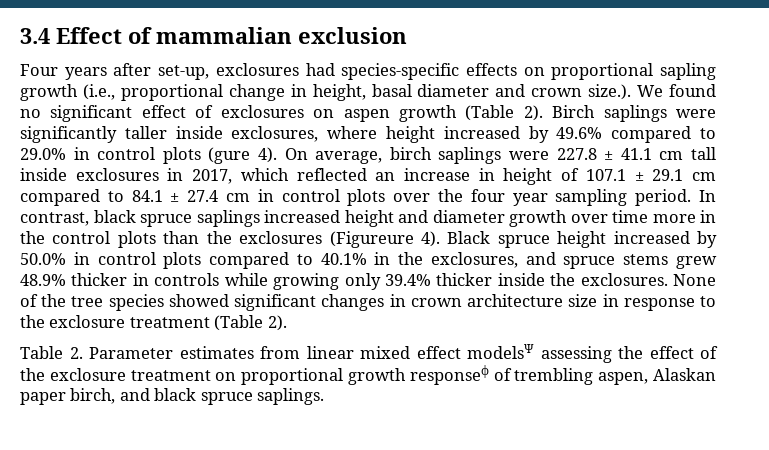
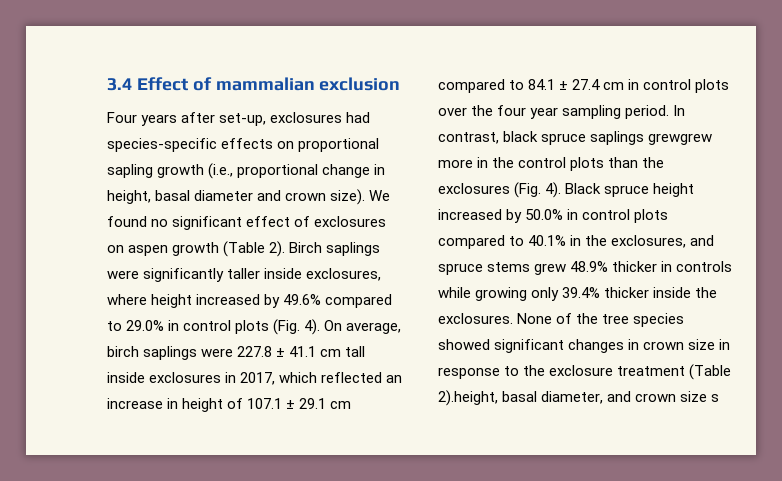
- Four years after set-up, exclosures had species-specific effects on proportional sapling growth (i.e., proportional change in height, basal diameter and crown size.). We found no significant effect of exclosures on aspen growth (Table 2).
+ Four years after set-up, exclosures had species-specific effects on proportional sapling growth (i.e., proportional change in height, basal diameter and crown size). We found no significant effect of exclosures on aspen growth (Table 2).
- Birch saplings were significantly taller inside exclosures, where height increased by 49.6% compared to 29.0% in control plots (gure 4).
+ Birch saplings were significantly taller inside exclosures, where height increased by 49.6% compared to 29.0% in control plots (Fig. 4).
- In contrast, black spruce saplings increased height and diameter growth over time more in the control plots than the exclosures (Figureure 4).
+ In contrast, black spruce saplings grewgrew more in the control plots than the exclosures (Fig. 4).
- None of the tree species showed significant changes in crown architecture size in response to the exclosure treatment (Table 2).
- Table 2. Parameter estimates from linear mixed effect modelsΨ assessing the effect of the exclosure treatment on proportional growth responseϕ of trembling aspen, Alaskan paper birch, and black spruce saplings.
+ None of the tree species showed significant changes in crown size in response to the exclosure treatment (Table 2).height, basal diameter, and crown size s

